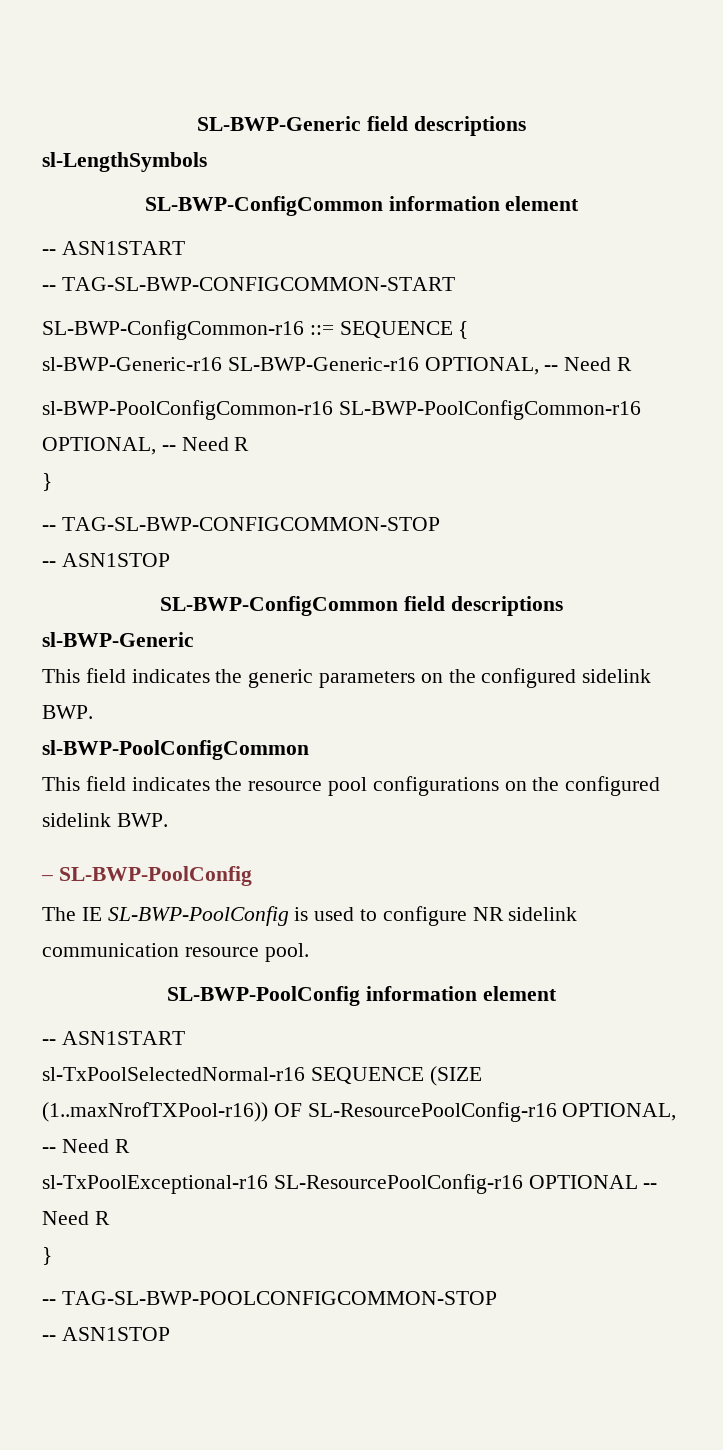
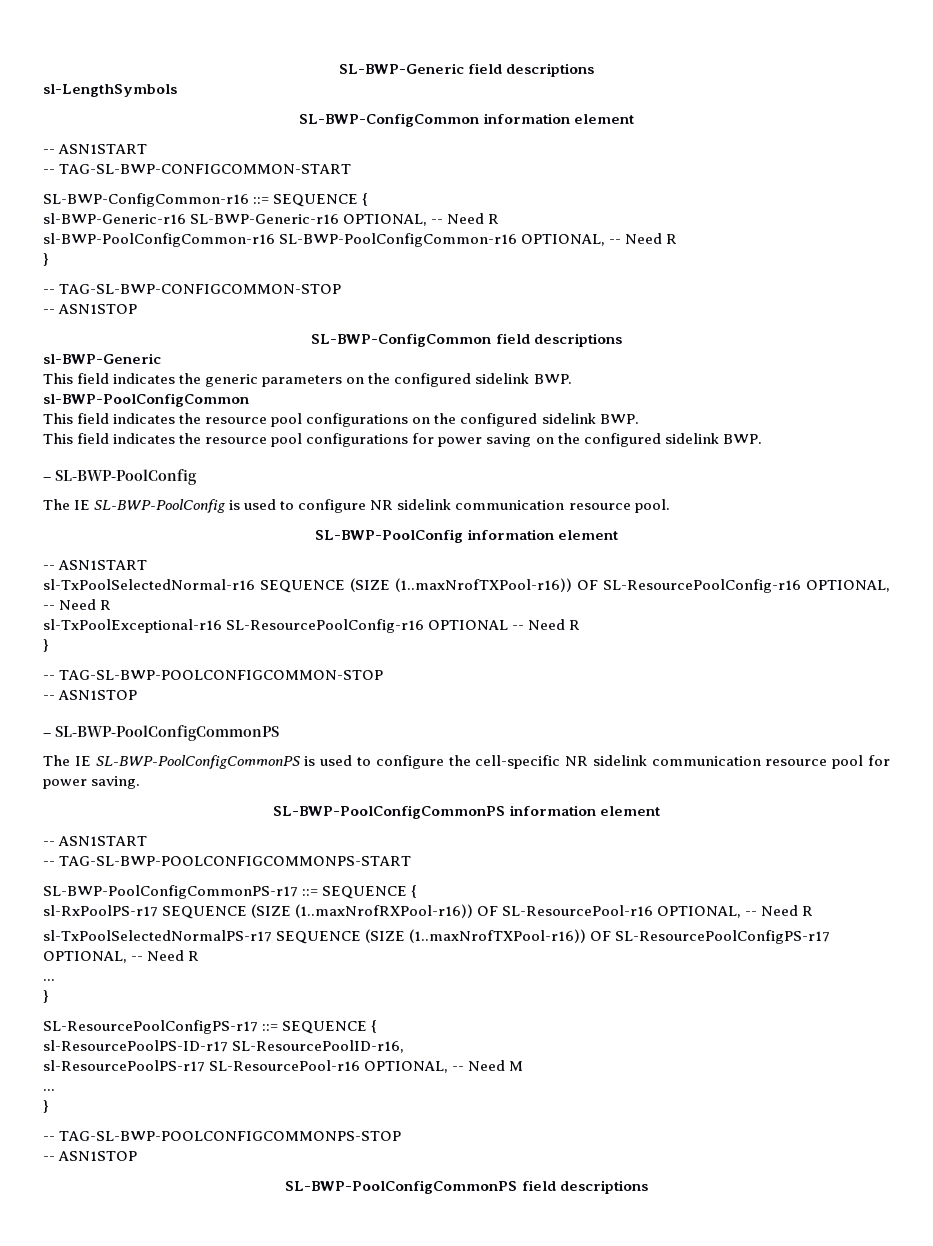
+ This field indicates the resource pool configurations for power saving on the configured sidelink BWP.
+ – SL-BWP-PoolConfigCommonPS
+ The IE SL-BWP-PoolConfigCommonPS is used to configure the cell-specific NR sidelink communication resource pool for power saving.
+ SL-BWP-PoolConfigCommonPS information element
+ -- ASN1START
+ -- TAG-SL-BWP-POOLCONFIGCOMMONPS-START
+ SL-BWP-PoolConfigCommonPS-r17 ::= SEQUENCE {
+ sl-RxPoolPS-r17 SEQUENCE (SIZE (1..maxNrofRXPool-r16)) OF SL-ResourcePool-r16 OPTIONAL, -- Need R
+ sl-TxPoolSelectedNormalPS-r17 SEQUENCE (SIZE (1..maxNrofTXPool-r16)) OF SL-ResourcePoolConfigPS-r17 OPTIONAL, -- Need R
+ ...
+ }
+ SL-ResourcePoolConfigPS-r17 ::= SEQUENCE {
+ sl-ResourcePoolPS-ID-r17 SL-ResourcePoolID-r16,
+ sl-ResourcePoolPS-r17 SL-ResourcePool-r16 OPTIONAL, -- Need M
+ ...
+ }
+ -- TAG-SL-BWP-POOLCONFIGCOMMONPS-STOP
+ -- ASN1STOP
+ SL-BWP-PoolConfigCommonPS field descriptions

